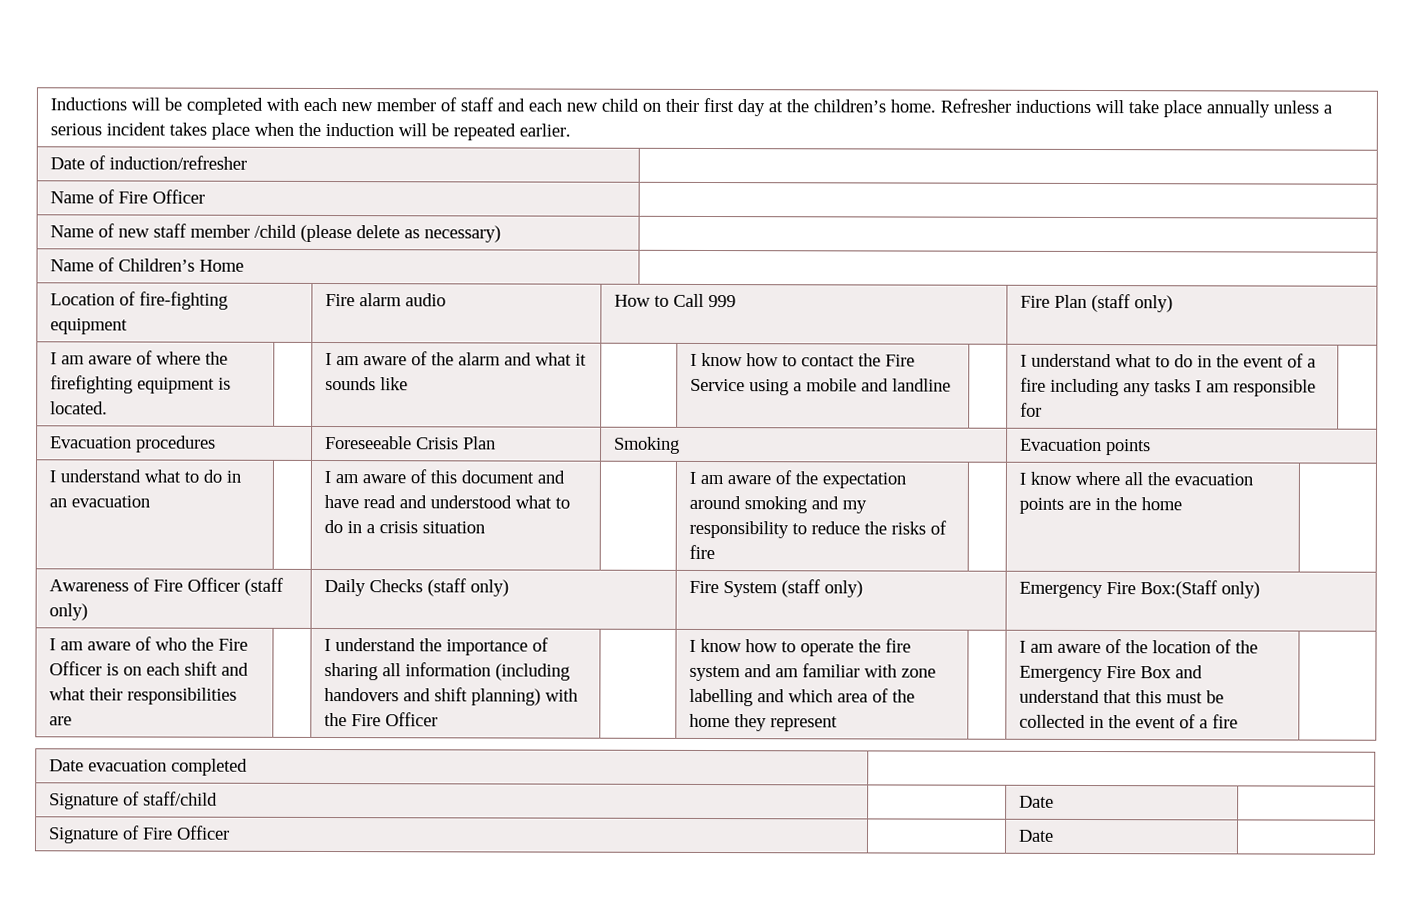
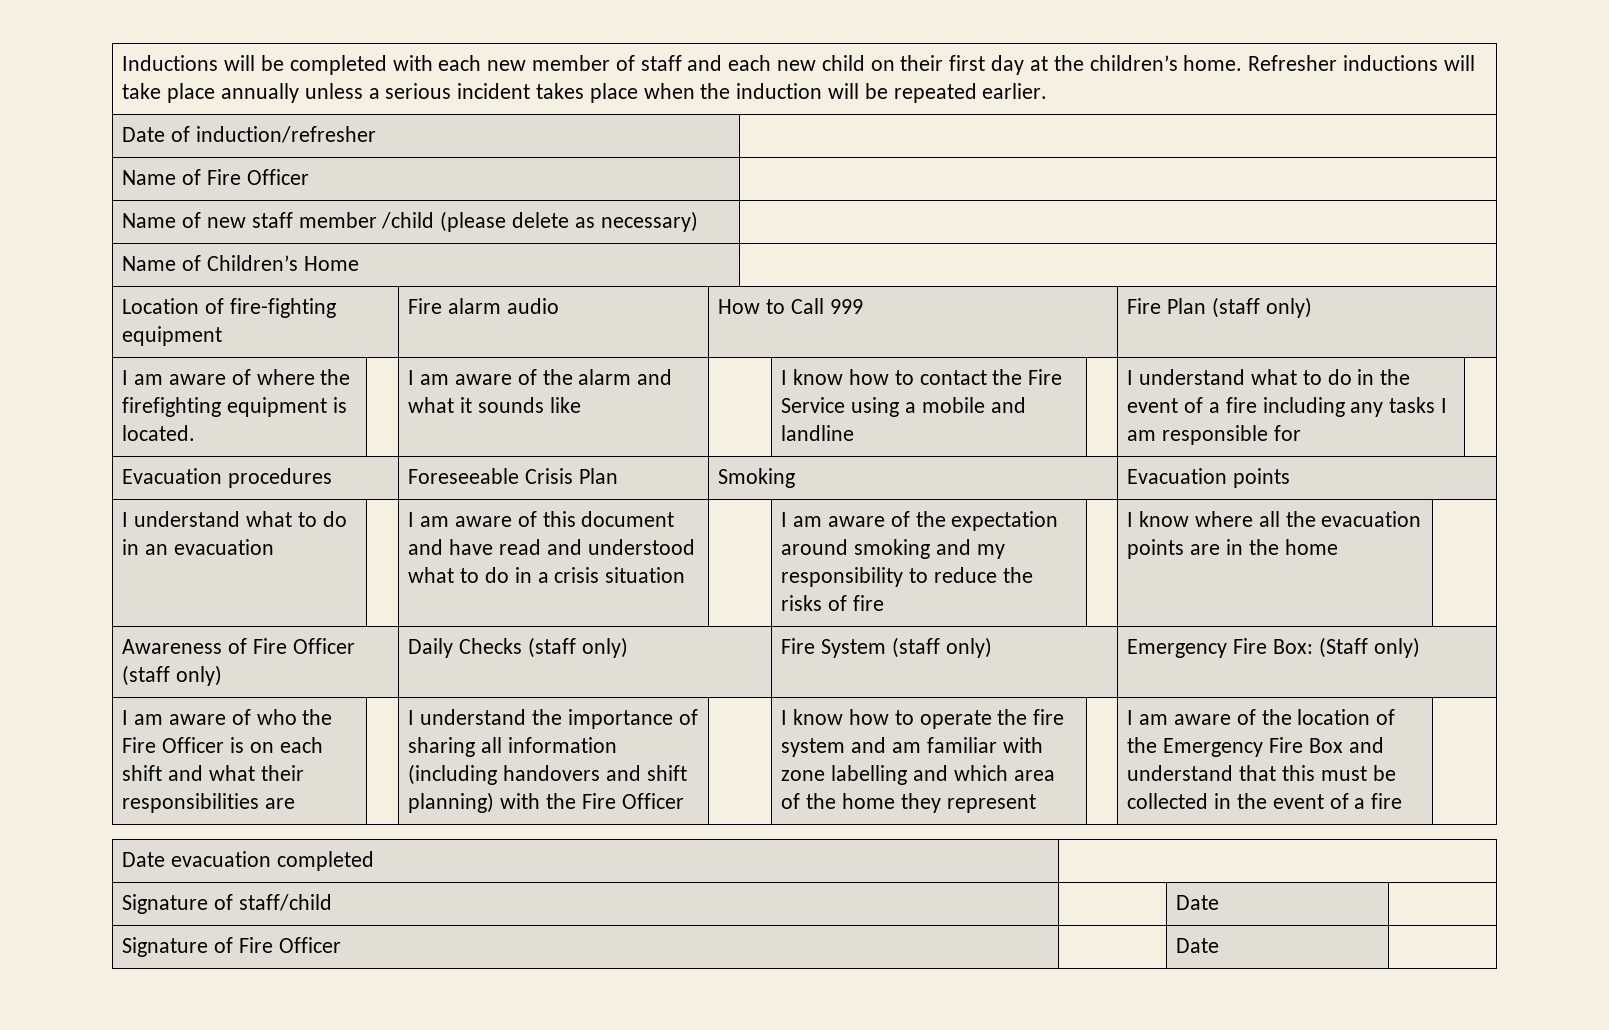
- Awareness of Fire Officer (staff only) | Daily Checks (staff only) | Fire System (staff only) | Emergency Fire Box:(Staff only)
+ Awareness of Fire Officer (staff only) | Daily Checks (staff only) | Fire System (staff only) | Emergency Fire Box: (Staff only)

